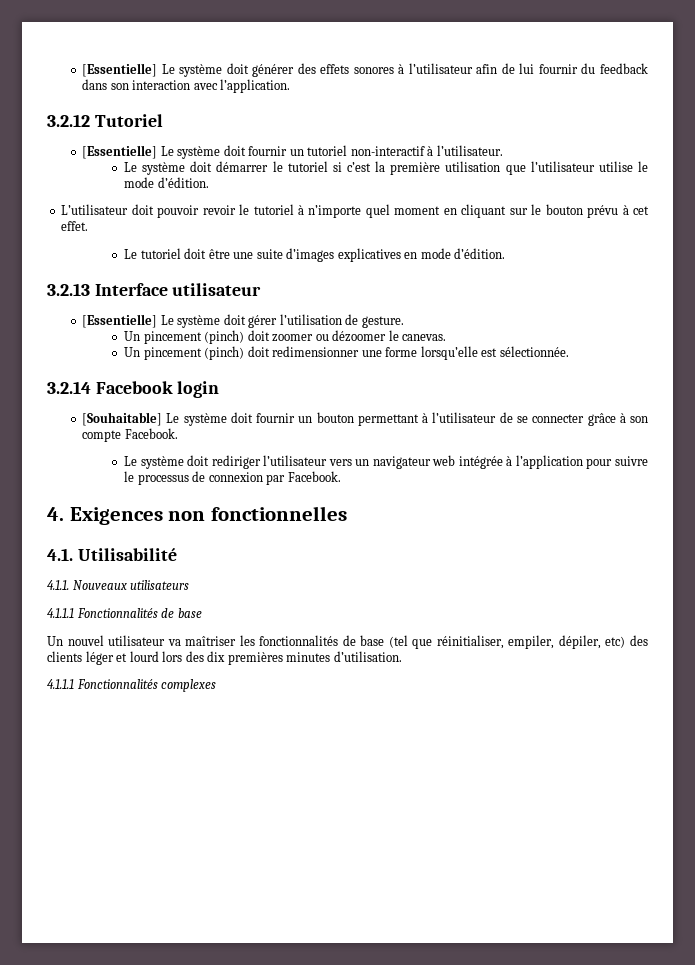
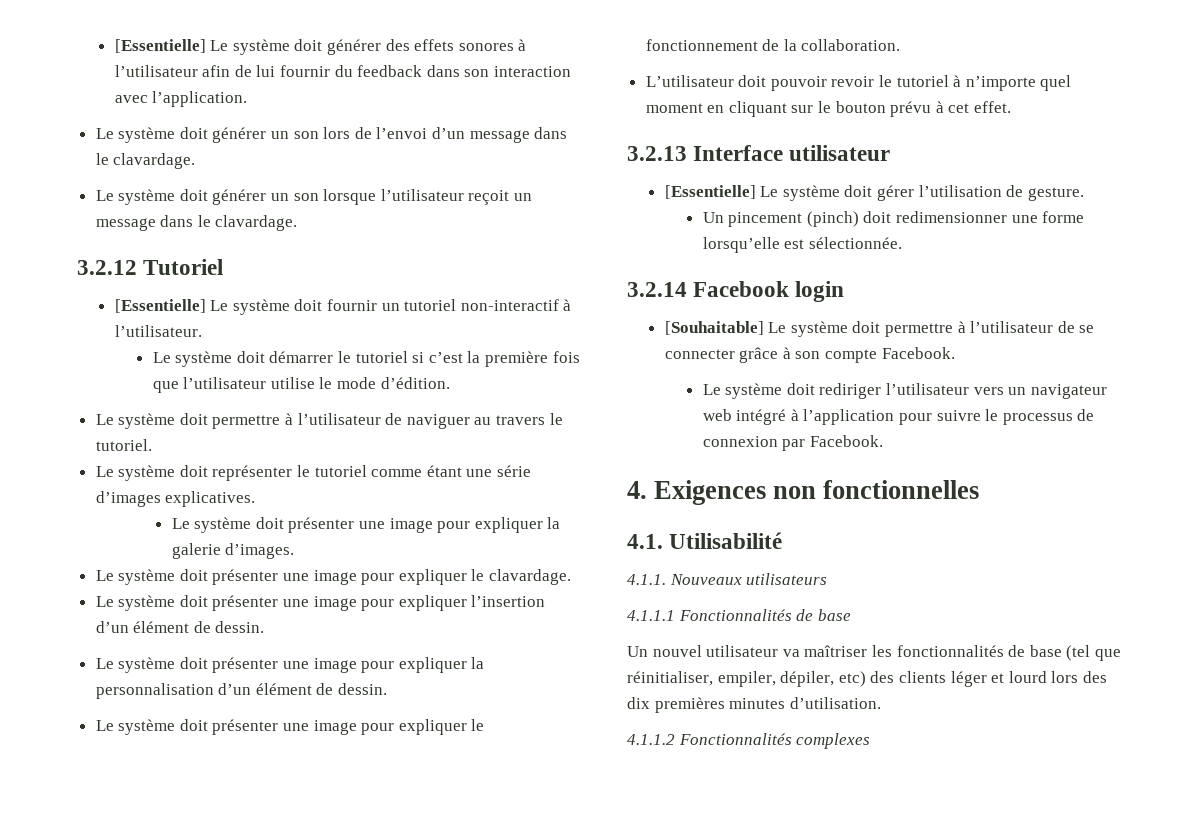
+ Le système doit générer un son lors de l’envoi d’un message dans le clavardage.
+ Le système doit générer un son lorsque l’utilisateur reçoit un message dans le clavardage.
- Le système doit démarrer le tutoriel si c’est la première utilisation que l’utilisateur utilise le mode d’édition.
+ Le système doit démarrer le tutoriel si c’est la première fois que l’utilisateur utilise le mode d’édition.
+ Le système doit permettre à l’utilisateur de naviguer au travers le tutoriel.
+ Le système doit représenter le tutoriel comme étant une série d’images explicatives.
+ Le système doit présenter une image pour expliquer la galerie d’images.
+ Le système doit présenter une image pour expliquer le clavardage.
+ Le système doit présenter une image pour expliquer l’insertion d’un élément de dessin.
+ Le système doit présenter une image pour expliquer la personnalisation d’un élément de dessin.
+ Le système doit présenter une image pour expliquer le fonctionnement de la collaboration.
- Le tutoriel doit être une suite d’images explicatives en mode d’édition.
- Un pincement (pinch) doit zoomer ou dézoomer le canevas.
- [Souhaitable] Le système doit fournir un bouton permettant à l’utilisateur de se connecter grâce à son compte Facebook.
+ [Souhaitable] Le système doit permettre à l’utilisateur de se connecter grâce à son compte Facebook.
- Le système doit rediriger l’utilisateur vers un navigateur web intégrée à l’application pour suivre le processus de connexion par Facebook.
+ Le système doit rediriger l’utilisateur vers un navigateur web intégré à l’application pour suivre le processus de connexion par Facebook.
- 4.1.1.1 Fonctionnalités complexes
+ 4.1.1.2 Fonctionnalités complexes

